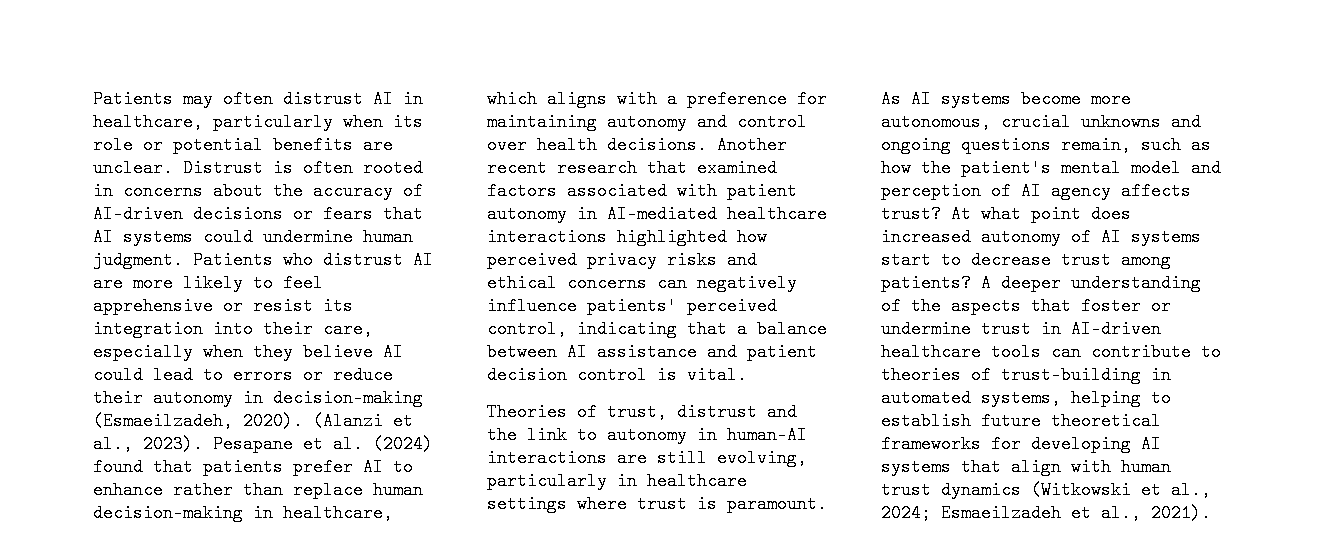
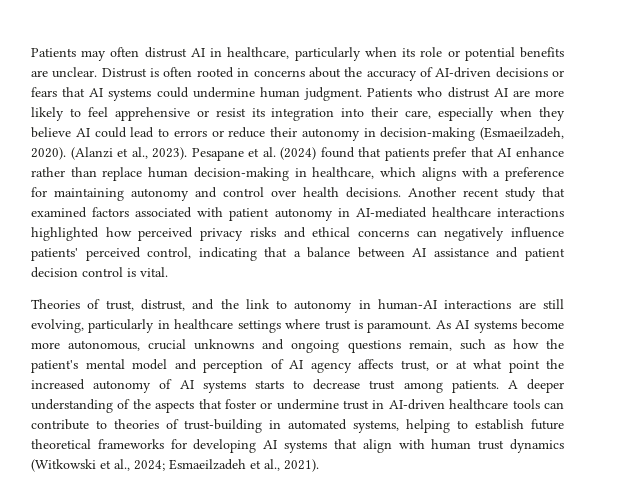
- Pesapane et al. (2024) found that patients prefer AI to enhance rather than replace human decision-making in healthcare, which aligns with a preference for maintaining autonomy and control over health decisions.
+ Pesapane et al. (2024) found that patients prefer that AI enhance rather than replace human decision-making in healthcare, which aligns with a preference for maintaining autonomy and control over health decisions.
- Another recent research that examined factors associated with patient autonomy in AI-mediated healthcare interactions highlighted how perceived privacy risks and ethical concerns can negatively influence patients' perceived control, indicating that a balance between AI assistance and patient decision control is vital.
+ Another recent study that examined factors associated with patient autonomy in AI-mediated healthcare interactions highlighted how perceived privacy risks and ethical concerns can negatively influence patients' perceived control, indicating that a balance between AI assistance and patient decision control is vital.
- Theories of trust, distrust and the link to autonomy in human-AI interactions are still evolving, particularly in healthcare settings where trust is paramount.
+ Theories of trust, distrust, and the link to autonomy in human-AI interactions are still evolving, particularly in healthcare settings where trust is paramount.
- As AI systems become more autonomous, crucial unknowns and ongoing questions remain, such as how the patient's mental model and perception of AI agency affects trust? At what point does increased autonomy of AI systems start to decrease trust among patients?
+ As AI systems become more autonomous, crucial unknowns and ongoing questions remain, such as how the patient's mental model and perception of AI agency affects trust, or at what point the increased autonomy of AI systems starts to decrease trust among patients.

